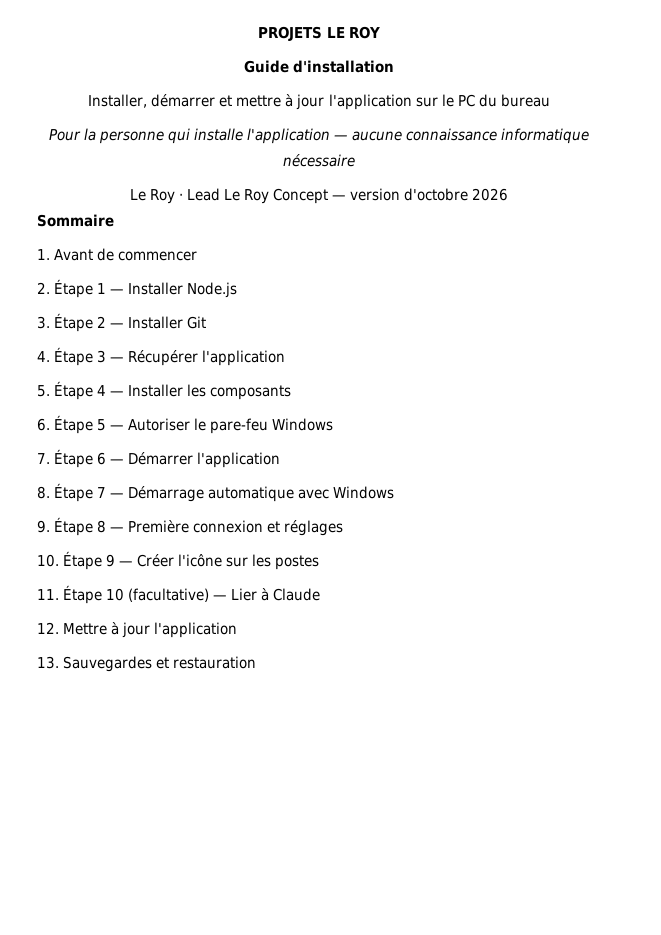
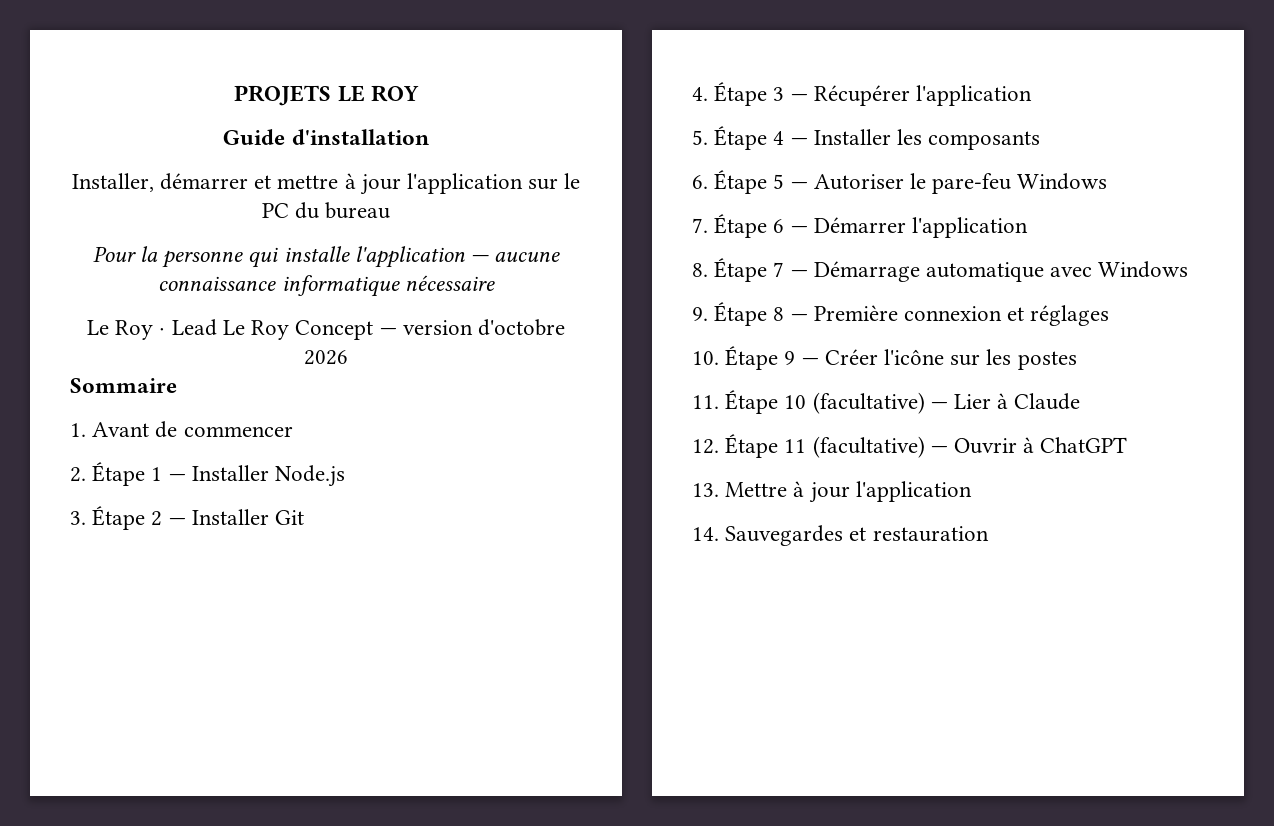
- 12. Mettre à jour l'application
+ 12. Étape 11 (facultative) — Ouvrir à ChatGPT
+ 13. Mettre à jour l'application
- 13. Sauvegardes et restauration
+ 14. Sauvegardes et restauration

